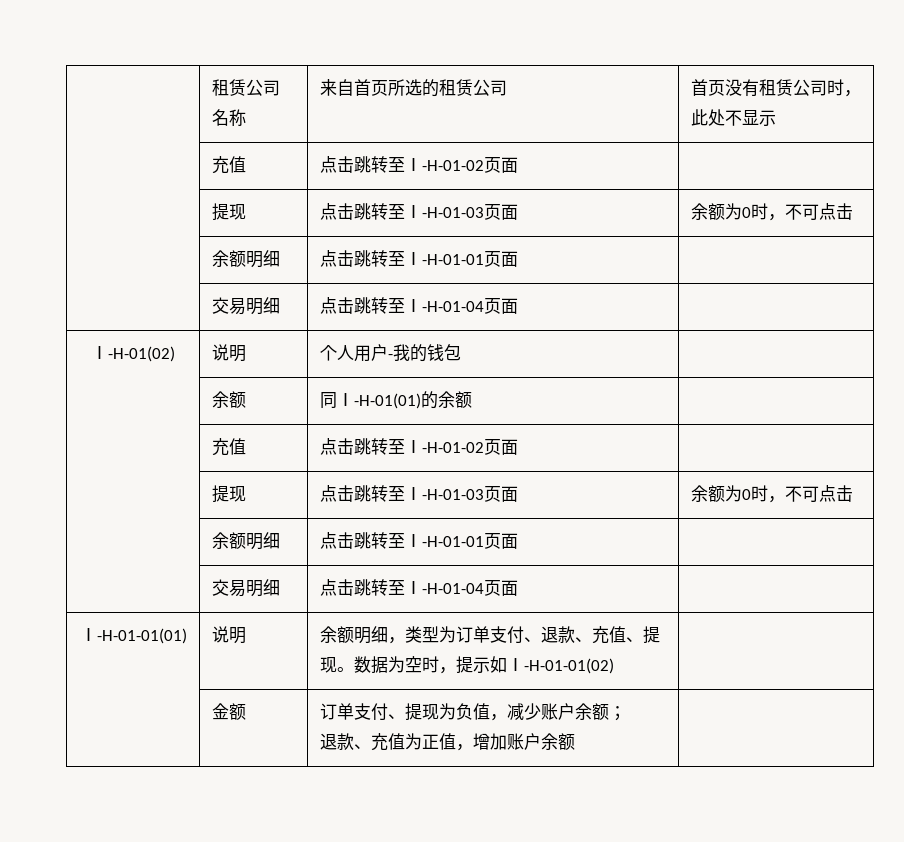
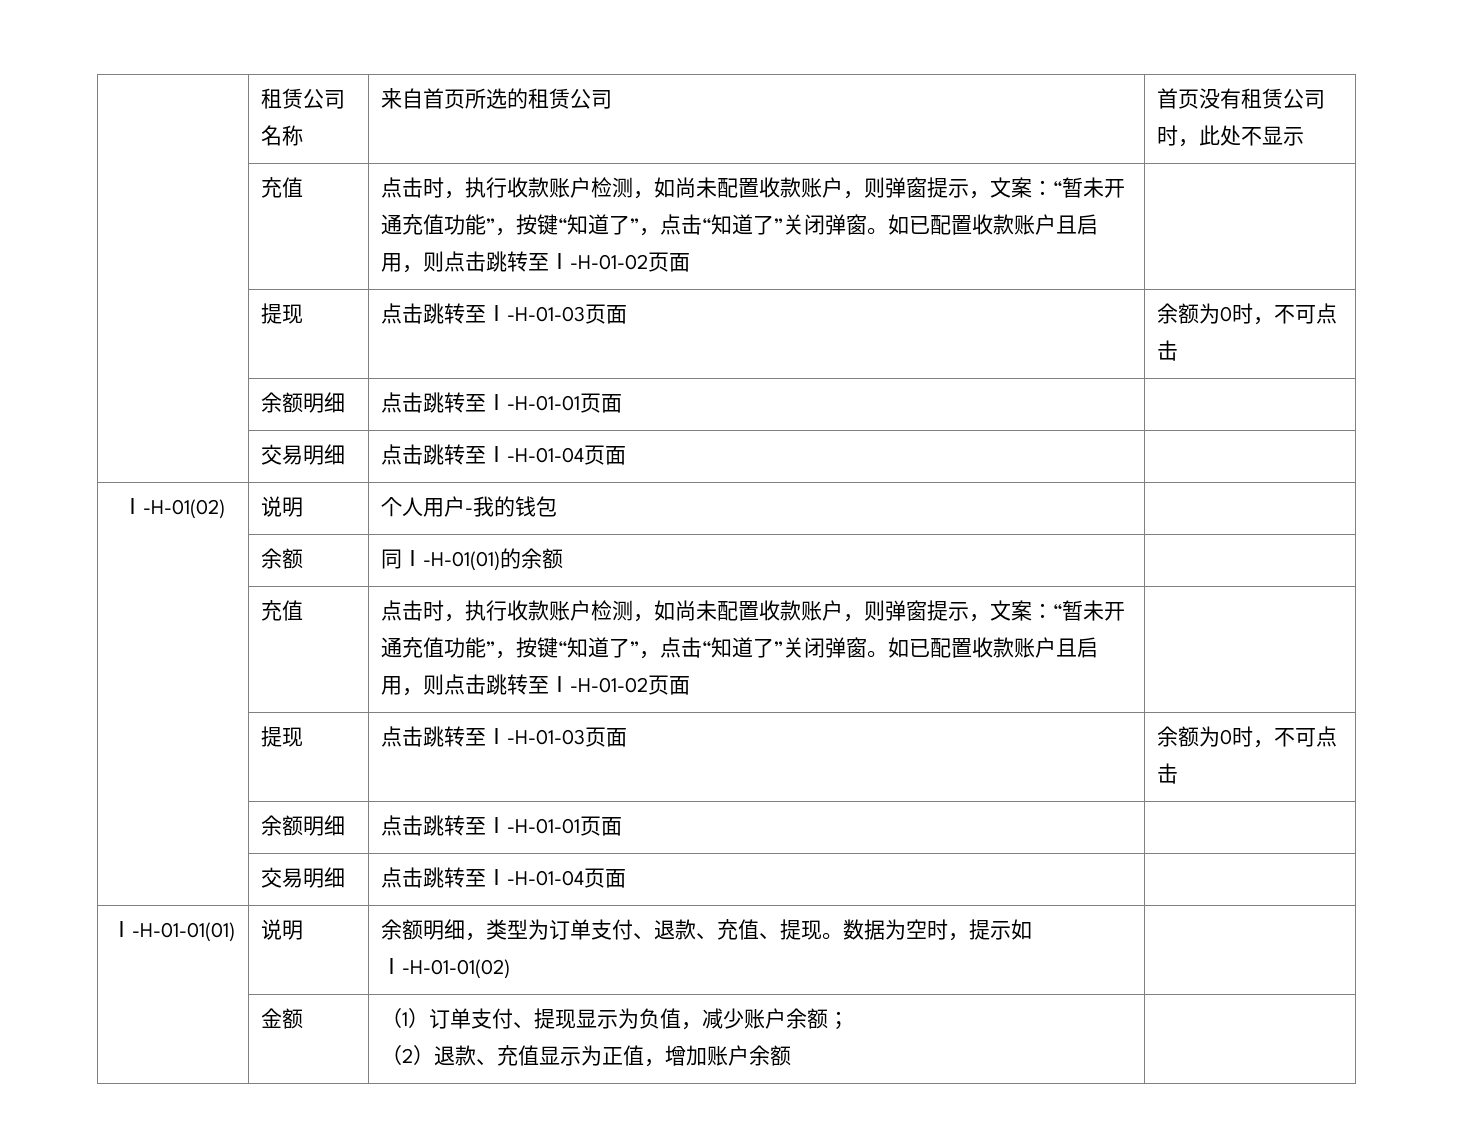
  | 租赁公司名称 | 来自首页所选的租赁公司 | 首页没有租赁公司时，此处不显示
- | 充值 | 点击跳转至Ⅰ-H-01-02页面
+ | 充值 | 点击时，执行收款账户检测，如尚未配置收款账户，则弹窗提示，文案：“暂未开通充值功能”，按键“知道了”，点击“知道了”关闭弹窗。如已配置收款账户且启用，则点击跳转至Ⅰ-H-01-02页面
  | 余额 | 同Ⅰ-H-01(01)的余额 |
- | 充值 | 点击跳转至Ⅰ-H-01-02页面
+ | 充值 | 点击时，执行收款账户检测，如尚未配置收款账户，则弹窗提示，文案：“暂未开通充值功能”，按键“知道了”，点击“知道了”关闭弹窗。如已配置收款账户且启用，则点击跳转至Ⅰ-H-01-02页面
- | 金额 | 订单支付、提现为负值，减少账户余额；
- 退款、充值为正值，增加账户余额 |
+ | 金额 | （1）订单支付、提现显示为负值，减少账户余额；
+ （2）退款、充值显示为正值，增加账户余额 |

